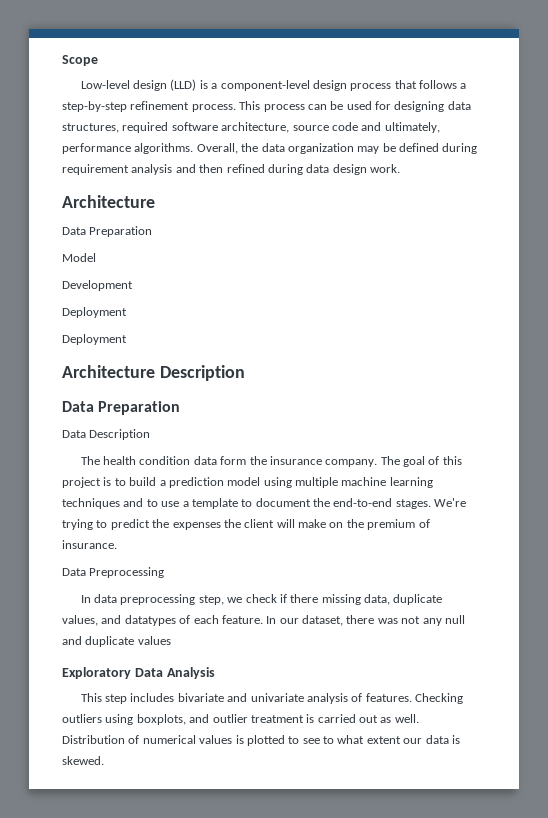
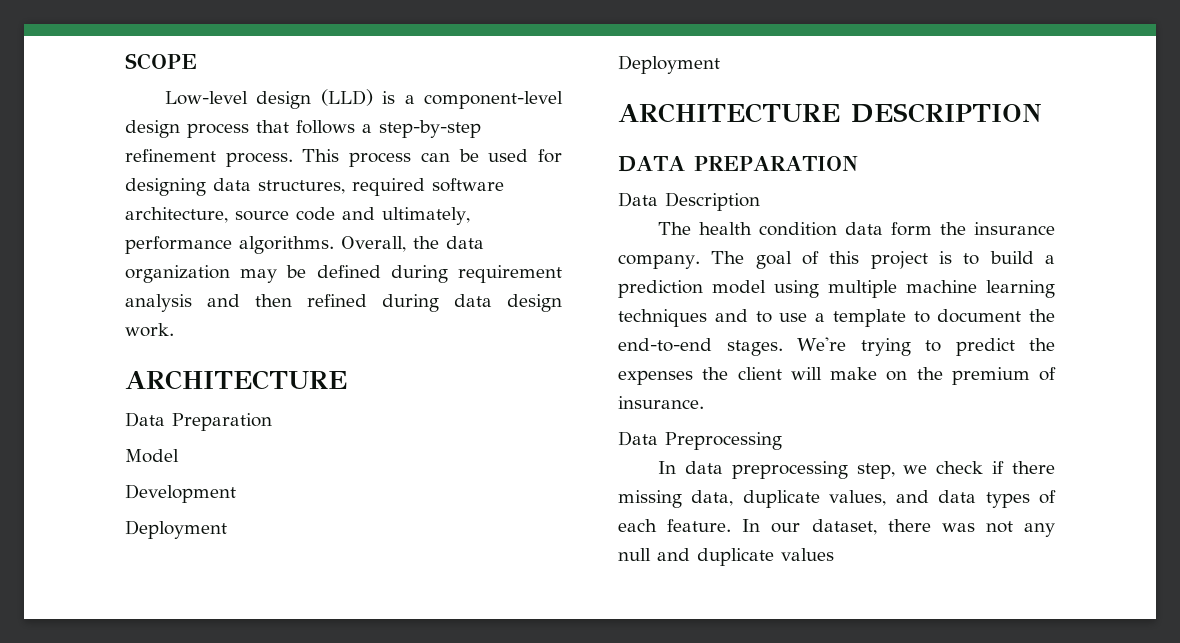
- Scope
+ SCOPE
  Overall, the data organization may be defined during requirement analysis and then refined during data design work.
- Architecture
+ ARCHITECTURE
- Architecture Description
- Data Preparation
+ ARCHITECTURE DESCRIPTION
+ DATA PREPARATION
- In data preprocessing step, we check if there missing data, duplicate values, and datatypes of each feature.
+ In data preprocessing step, we check if there missing data, duplicate values, and data types of each feature.
- Exploratory Data Analysis
- This step includes bivariate and univariate analysis of features. Checking outliers using boxplots, and outlier treatment is carried out as well. Distribution of numerical values is plotted to see to what extent our data is skewed.

